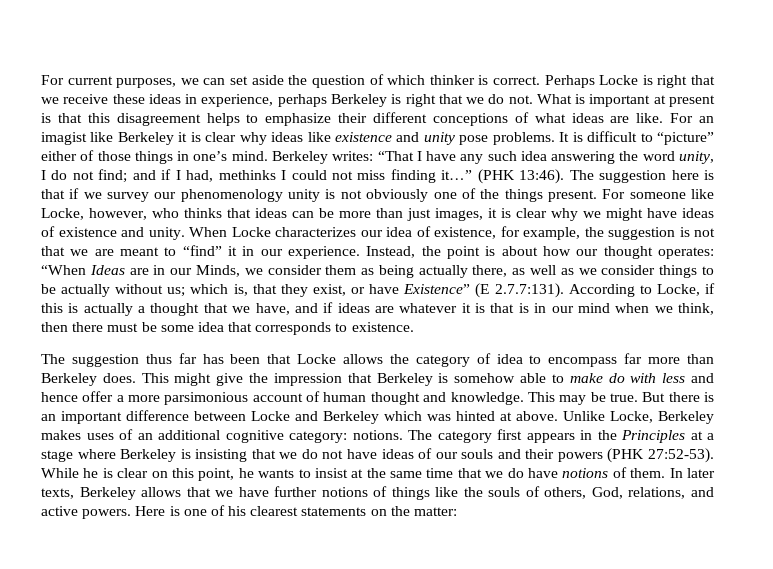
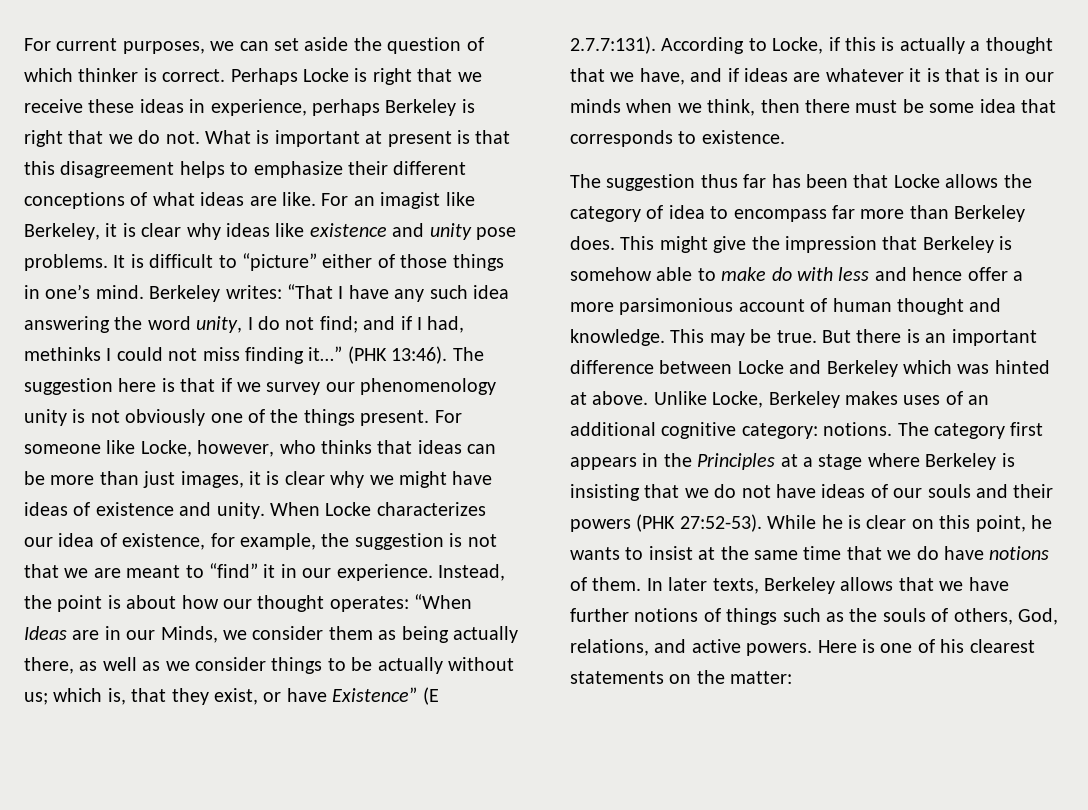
- For an imagist like Berkeley it is clear why ideas like existence and unity pose problems.
+ For an imagist like Berkeley, it is clear why ideas like existence and unity pose problems.
- which is, that they exist, or have Existence” (E 2.7.7:131). According to Locke, if this is actually a thought that we have, and if ideas are whatever it is that is in our mind when we think, then there must be some idea that corresponds to existence.
+ which is, that they exist, or have Existence” (E 2.7.7:131). According to Locke, if this is actually a thought that we have, and if ideas are whatever it is that is in our minds when we think, then there must be some idea that corresponds to existence.
- In later texts, Berkeley allows that we have further notions of things like the souls of others, God, relations, and active powers.
+ In later texts, Berkeley allows that we have further notions of things such as the souls of others, God, relations, and active powers.

